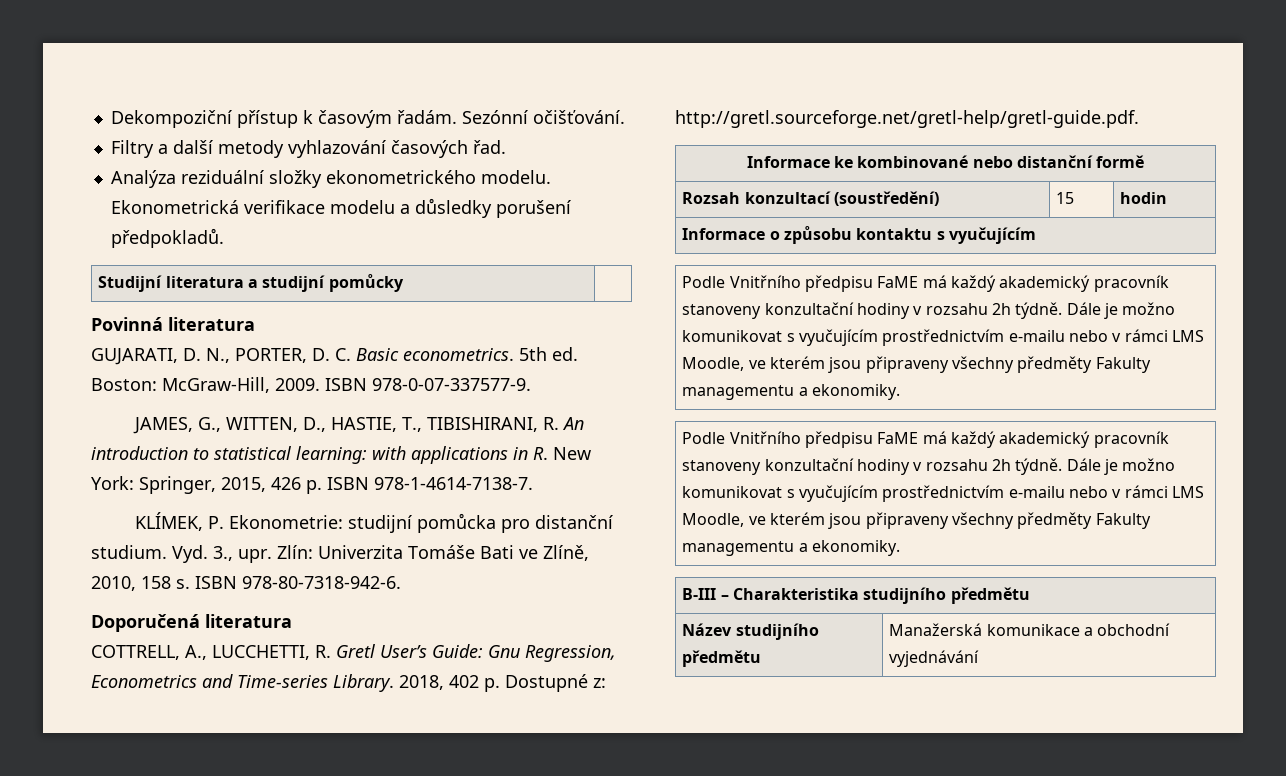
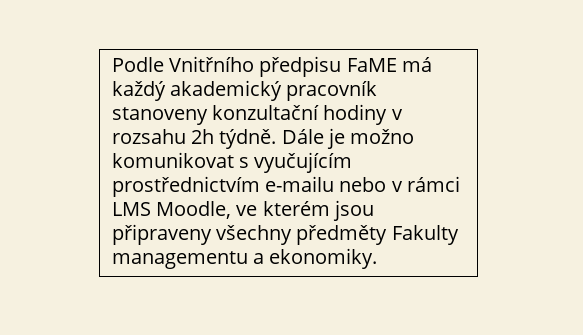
- Dekompoziční přístup k časovým řadám. Sezónní očišťování.
- Filtry a další metody vyhlazování časových řad.
- Analýza reziduální složky ekonometrického modelu. Ekonometrická verifikace modelu a důsledky porušení předpokladů.
- Studijní literatura a studijní pomůcky |
- Povinná literatura
- GUJARATI, D. N., PORTER, D. C. Basic econometrics. 5th ed. Boston: McGraw-Hill, 2009. ISBN 978-0-07-337577-9.
- JAMES, G., WITTEN, D., HASTIE, T., TIBISHIRANI, R. An introduction to statistical learning: with applications in R. New York: Springer, 2015, 426 p. ISBN 978-1-4614-7138-7.
- KLÍMEK, P. Ekonometrie: studijní pomůcka pro distanční studium. Vyd. 3., upr. Zlín: Univerzita Tomáše Bati ve Zlíně, 2010, 158 s. ISBN 978-80-7318-942-6.
- Doporučená literatura
- COTTRELL, A., LUCCHETTI, R. Gretl User’s Guide: Gnu Regression, Econometrics and Time-series Library. 2018, 402 p. Dostupné z: http://gretl.sourceforge.net/gretl-help/gretl-guide.pdf.
- Informace ke kombinované nebo distanční formě
- Rozsah konzultací (soustředění) | 15 | hodin
- Informace o způsobu kontaktu s vyučujícím
  Podle Vnitřního předpisu FaME má každý akademický pracovník stanoveny konzultační hodiny v rozsahu 2h týdně. Dále je možno komunikovat s vyučujícím prostřednictvím e-mailu nebo v rámci LMS Moodle, ve kterém jsou připraveny všechny předměty Fakulty managementu a ekonomiky.
- Podle Vnitřního předpisu FaME má každý akademický pracovník stanoveny konzultační hodiny v rozsahu 2h týdně. Dále je možno komunikovat s vyučujícím prostřednictvím e-mailu nebo v rámci LMS Moodle, ve kterém jsou připraveny všechny předměty Fakulty managementu a ekonomiky.
- B-III – Charakteristika studijního předmětu
- Název studijního předmětu | Manažerská komunikace a obchodní vyjednávání

